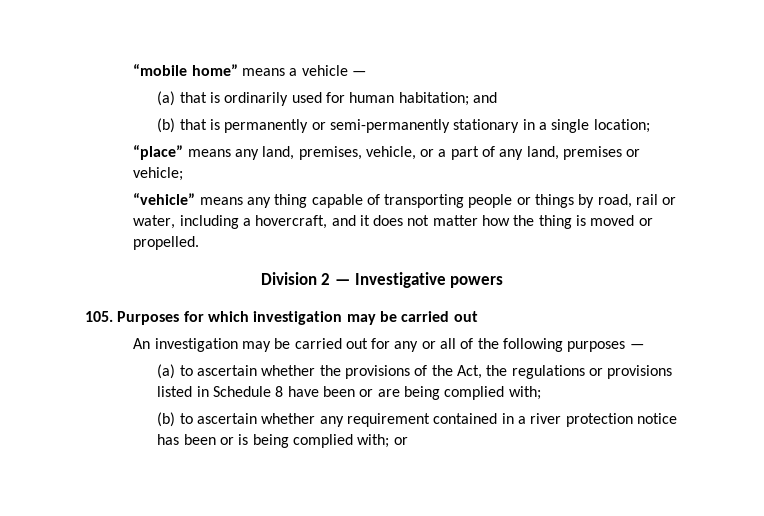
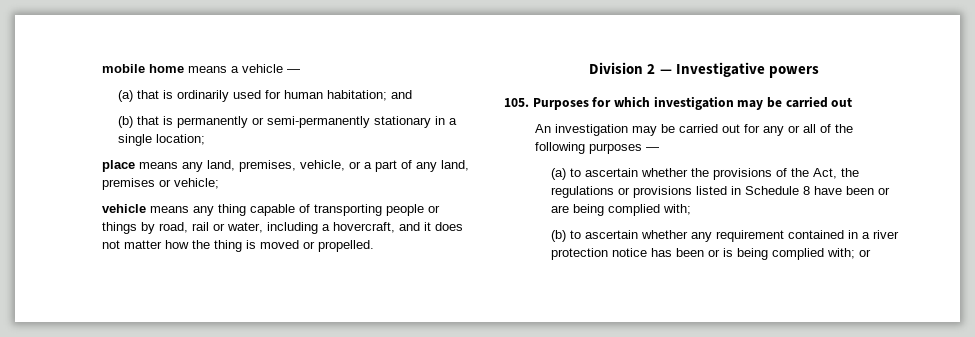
- “mobile home” means a vehicle —
+ mobile home means a vehicle —
- “place” means any land, premises, vehicle, or a part of any land, premises or vehicle;
+ place means any land, premises, vehicle, or a part of any land, premises or vehicle;
- “vehicle” means any thing capable of transporting people or things by road, rail or water, including a hovercraft, and it does not matter how the thing is moved or propelled.
+ vehicle means any thing capable of transporting people or things by road, rail or water, including a hovercraft, and it does not matter how the thing is moved or propelled.

